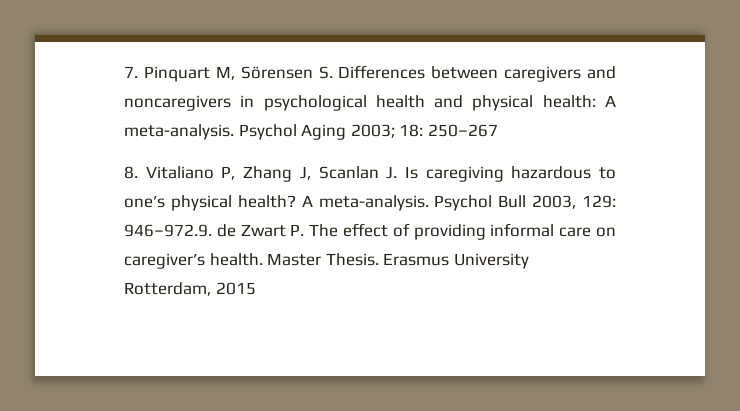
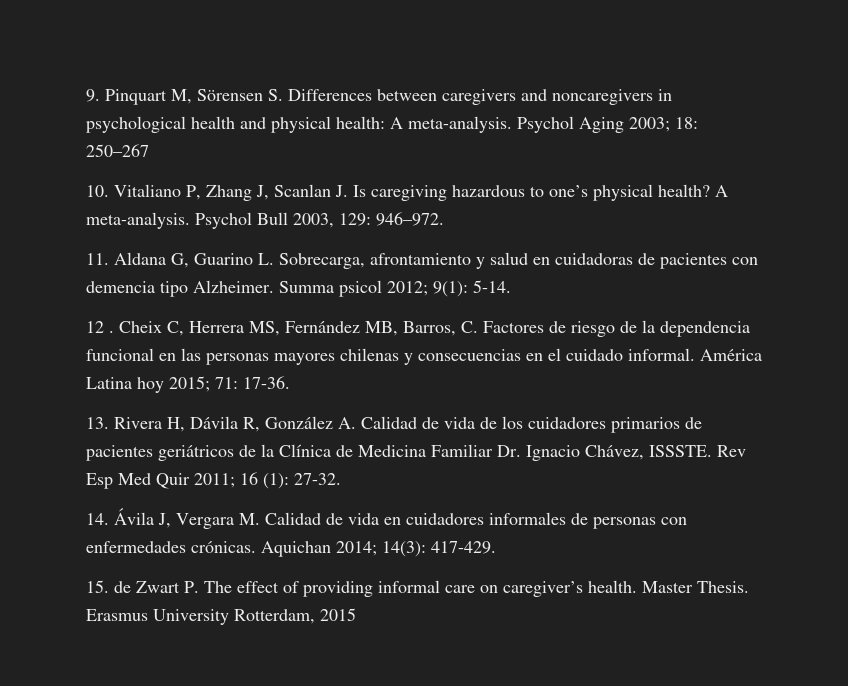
- 7. Pinquart M, Sörensen S. Differences between caregivers and noncaregivers in psychological health and physical health: A meta-analysis.
+ 9. Pinquart M, Sörensen S. Differences between caregivers and noncaregivers in psychological health and physical health: A meta-analysis.
- 8. Vitaliano P, Zhang J, Scanlan J. Is caregiving hazardous to one’s physical health?
+ 10. Vitaliano P, Zhang J, Scanlan J. Is caregiving hazardous to one’s physical health?
- Psychol Bull 2003, 129: 946–972.9. de Zwart P. The effect of providing informal care on caregiver’s health.
+ Psychol Bull 2003, 129: 946–972.
+ 11. Aldana G, Guarino L. Sobrecarga, afrontamiento y salud en cuidadoras de pacientes con demencia tipo Alzheimer. Summa psicol 2012; 9(1): 5-14.
+ 12 . Cheix C, Herrera MS, Fernández MB, Barros, C. Factores de riesgo de la dependencia funcional en las personas mayores chilenas y consecuencias en el cuidado informal. América Latina hoy 2015; 71: 17-36.
+ 13. Rivera H, Dávila R, González A. Calidad de vida de los cuidadores primarios de pacientes geriátricos de la Clínica de Medicina Familiar Dr. Ignacio Chávez, ISSSTE. Rev Esp Med Quir 2011; 16 (1): 27-32.
+ 14. Ávila J, Vergara M. Calidad de vida en cuidadores informales de personas con enfermedades crónicas. Aquichan 2014; 14(3): 417-429.
+ 15. de Zwart P. The effect of providing informal care on caregiver’s health.

